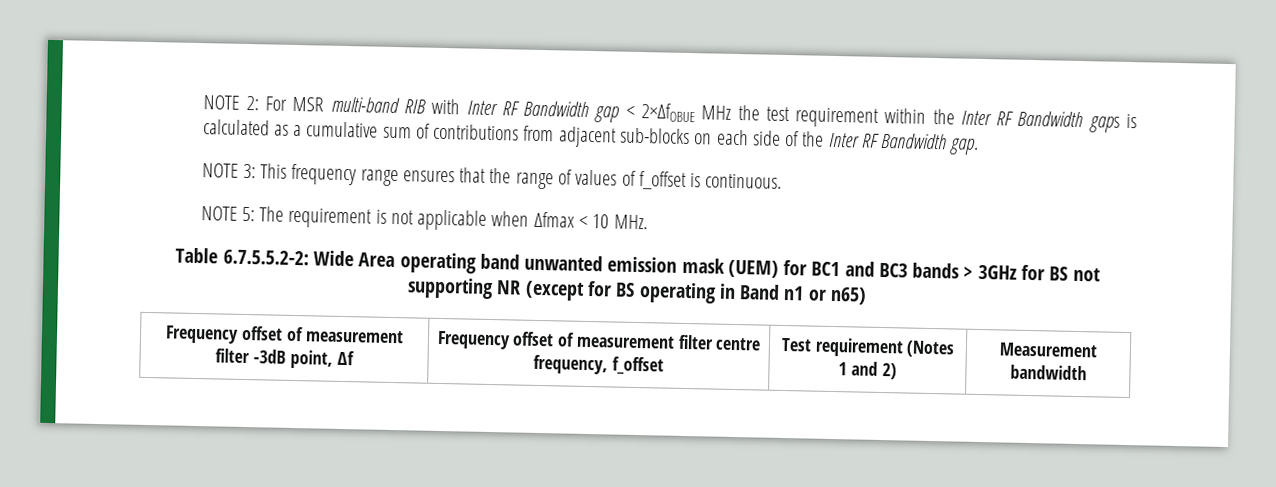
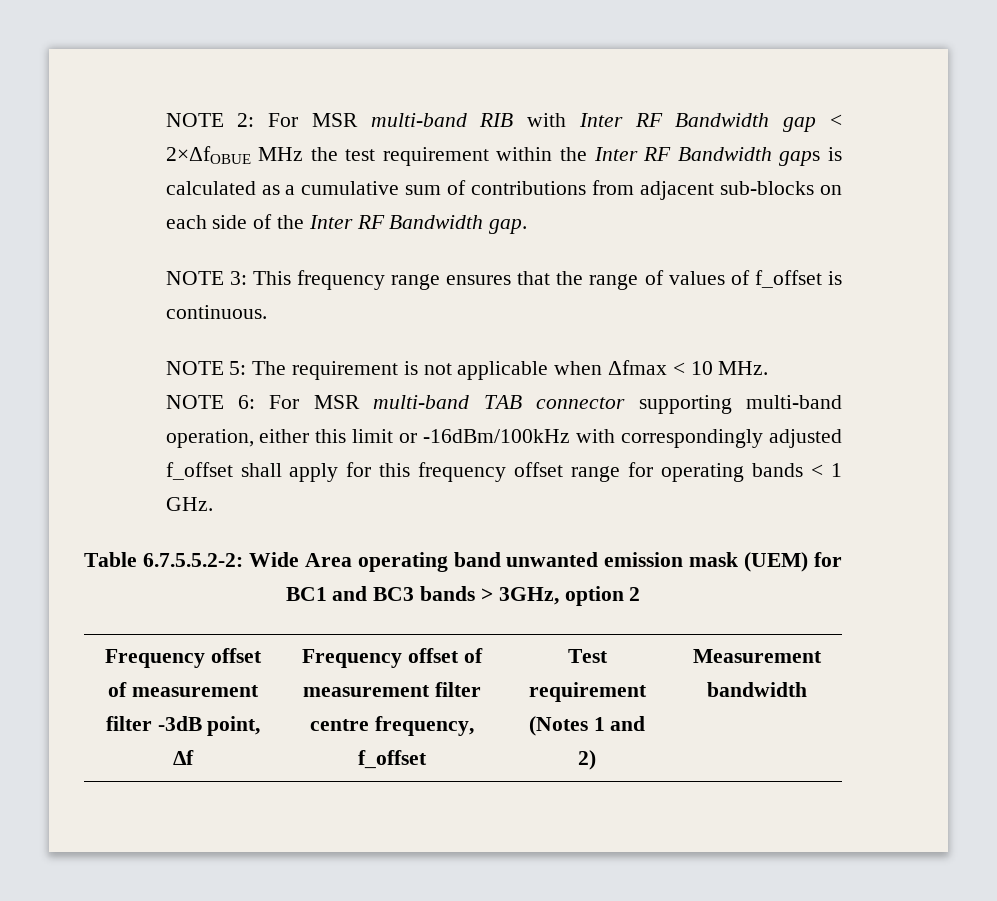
+ NOTE 6: For MSR multi-band TAB connector supporting multi-band operation, either this limit or -16dBm/100kHz with correspondingly adjusted f_offset shall apply for this frequency offset range for operating bands < 1 GHz.
- Table 6.7.5.5.2-2: Wide Area operating band unwanted emission mask (UEM) for BC1 and BC3 bands > 3GHz for BS not supporting NR (except for BS operating in Band n1 or n65)
+ Table 6.7.5.5.2-2: Wide Area operating band unwanted emission mask (UEM) for BC1 and BC3 bands > 3GHz, option 2

